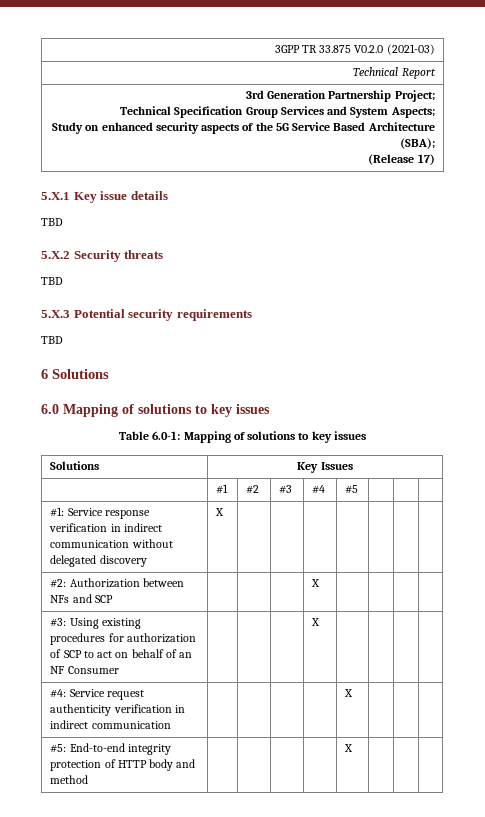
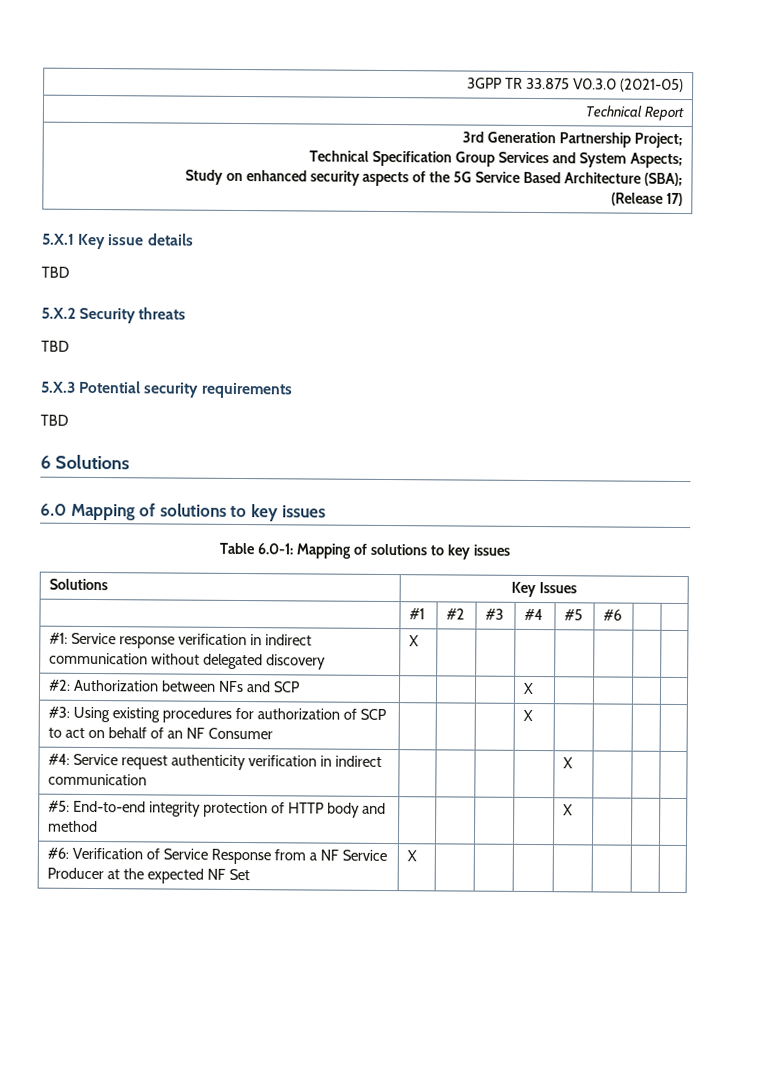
- 3GPP TR 33.875 V0.2.0 (2021-03)
+ 3GPP TR 33.875 V0.3.0 (2021-05)
- | #1 | #2 | #3 | #4 | #5 | | |
+ | #1 | #2 | #3 | #4 | #5 | #6 | |
+ #6: Verification of Service Response from a NF Service Producer at the expected NF Set | X | | | | | | |

